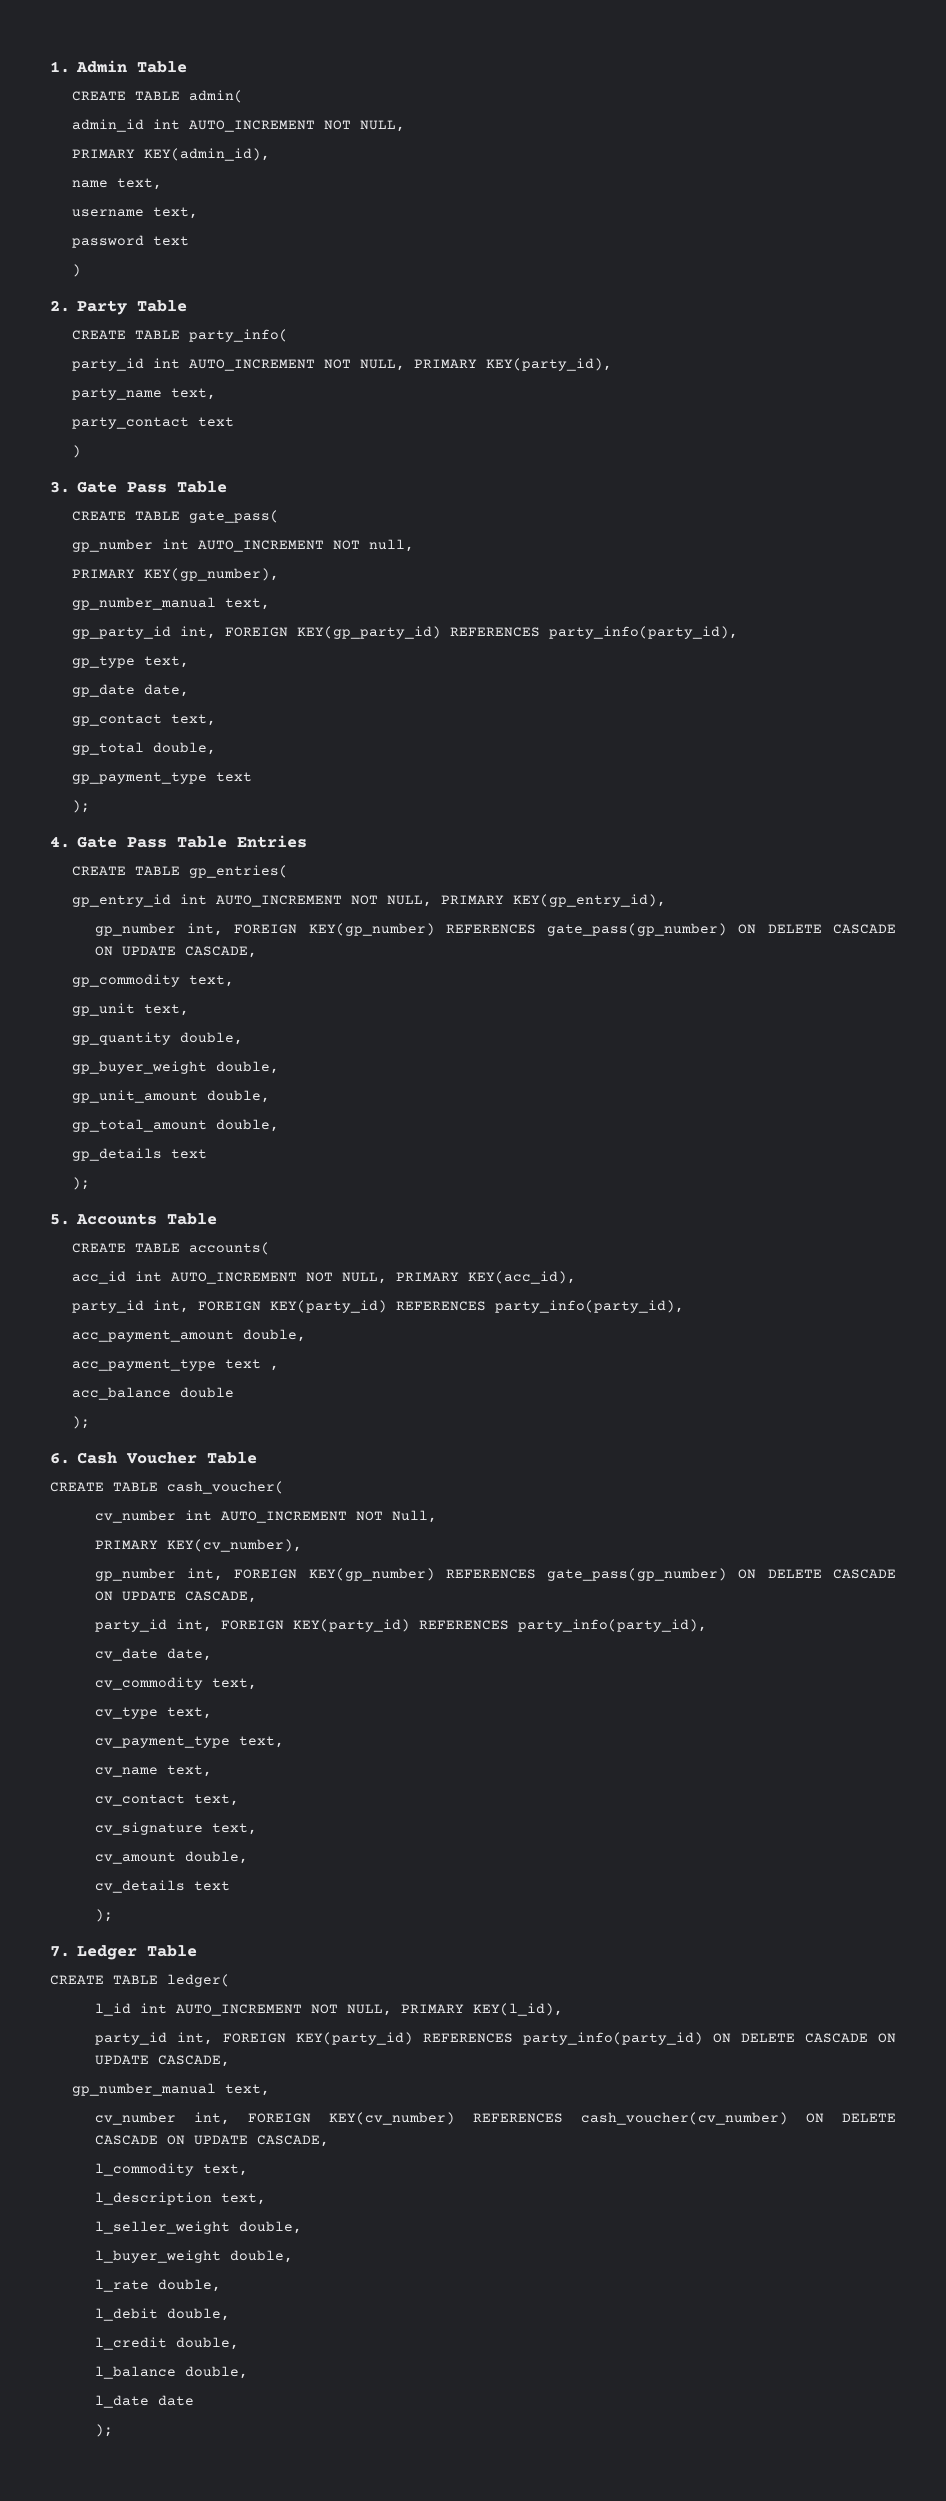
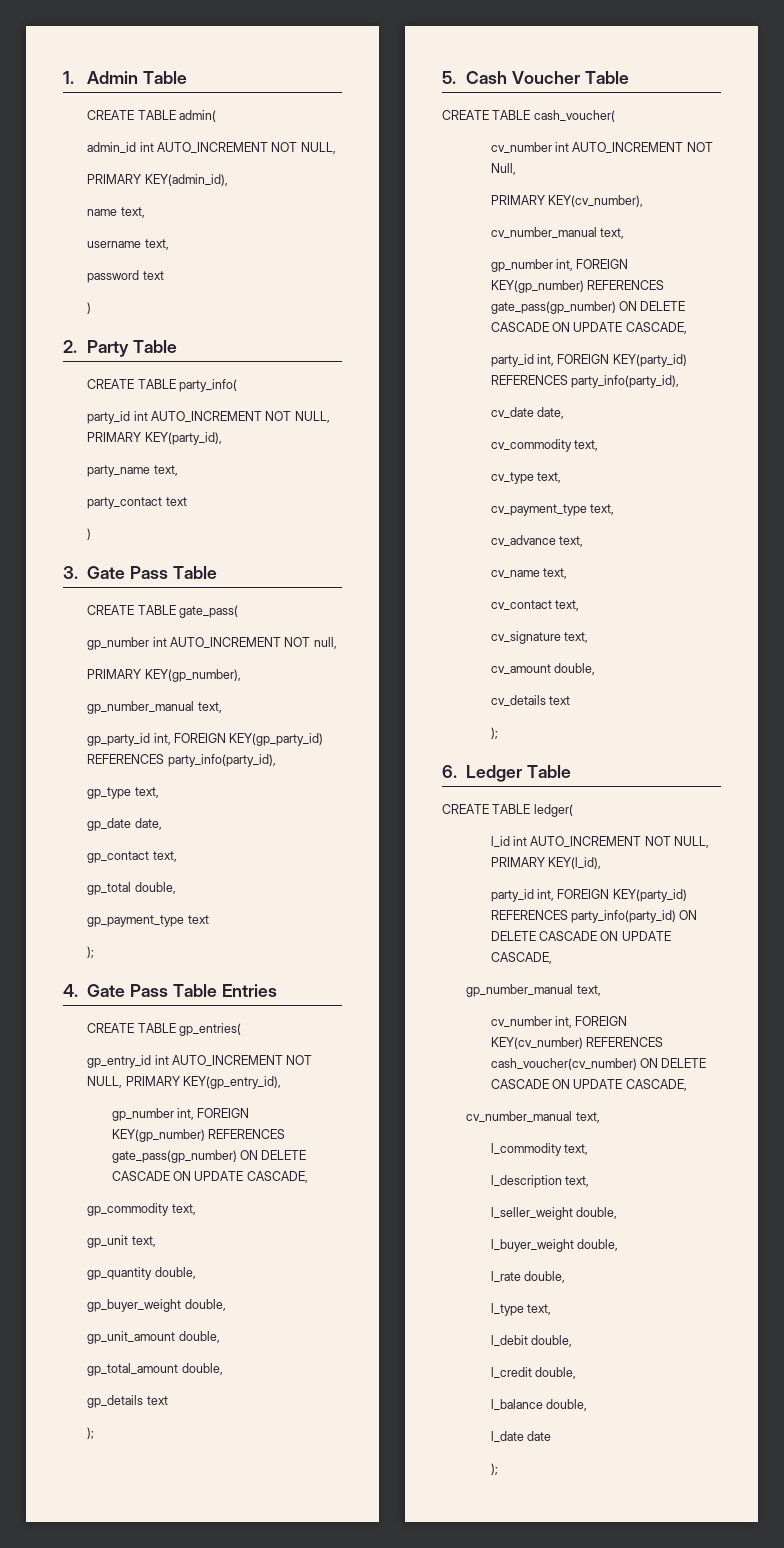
- 5. Accounts Table
- CREATE TABLE accounts(
- acc_id int AUTO_INCREMENT NOT NULL, PRIMARY KEY(acc_id),
- party_id int, FOREIGN KEY(party_id) REFERENCES party_info(party_id),
- acc_payment_amount double,
- acc_payment_type text ,
- acc_balance double
- );
- 6. Cash Voucher Table
+ 5. Cash Voucher Table
  PRIMARY KEY(cv_number),
+ cv_number_manual text,
+ cv_advance text,
- 7. Ledger Table
+ 6. Ledger Table
  cv_number int, FOREIGN KEY(cv_number) REFERENCES cash_voucher(cv_number) ON DELETE CASCADE ON UPDATE CASCADE,
+ cv_number_manual text,
+ l_type text,

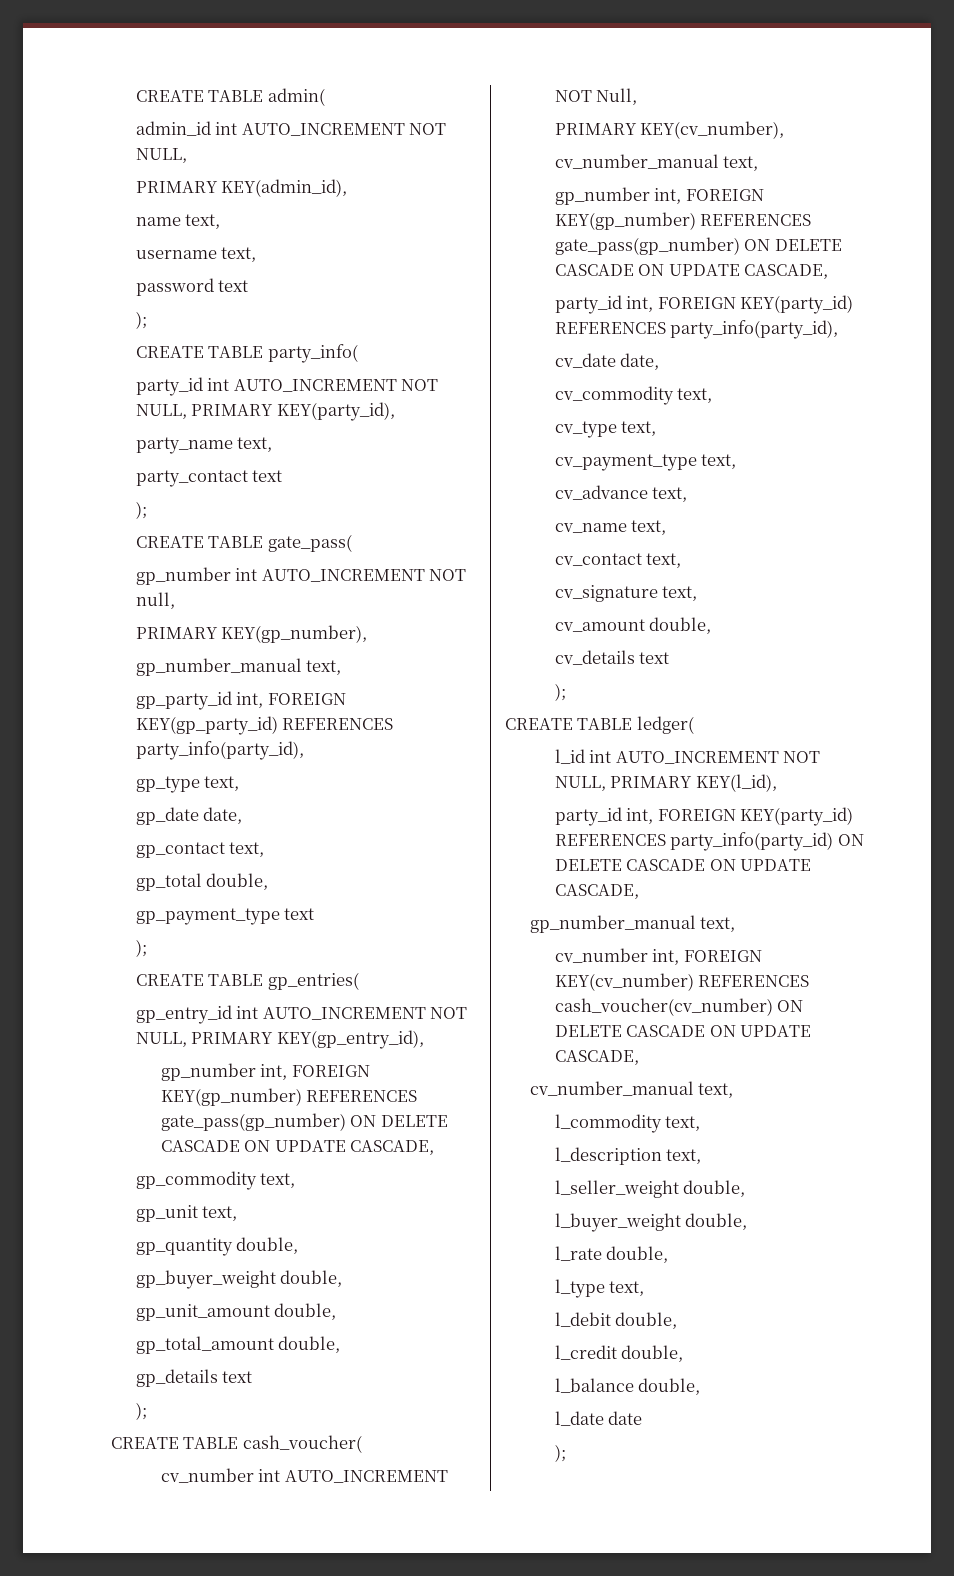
- 1. Admin Table
  password text
- )
- 2. Party Table
+ );
  party_contact text
- )
- 3. Gate Pass Table
+ );
- 4. Gate Pass Table Entries
- 5. Cash Voucher Table
- 6. Ledger Table

